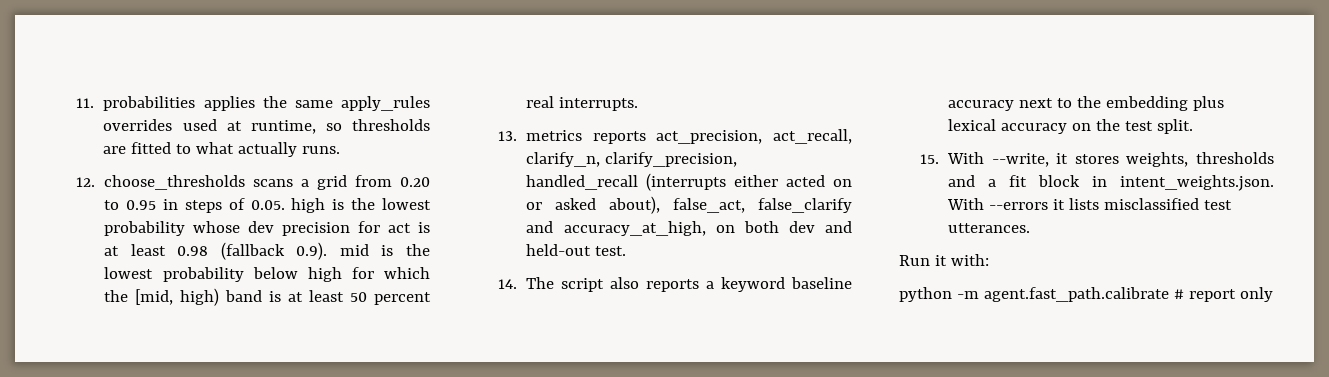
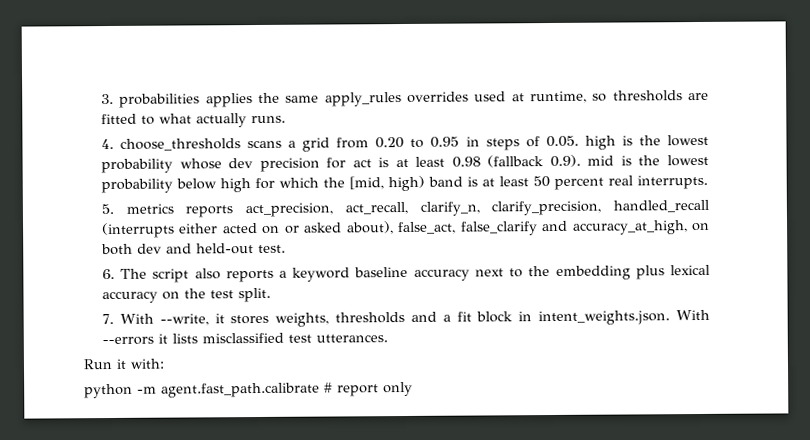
- 11. probabilities applies the same apply_rules overrides used at runtime, so thresholds are fitted to what actually runs.
+ 3. probabilities applies the same apply_rules overrides used at runtime, so thresholds are fitted to what actually runs.
- 12. choose_thresholds scans a grid from 0.20 to 0.95 in steps of 0.05. high is the lowest probability whose dev precision for act is at least 0.98 (fallback 0.9). mid is the lowest probability below high for which the [mid, high) band is at least 50 percent real interrupts.
+ 4. choose_thresholds scans a grid from 0.20 to 0.95 in steps of 0.05. high is the lowest probability whose dev precision for act is at least 0.98 (fallback 0.9). mid is the lowest probability below high for which the [mid, high) band is at least 50 percent real interrupts.
- 13. metrics reports act_precision, act_recall, clarify_n, clarify_precision, handled_recall (interrupts either acted on or asked about), false_act, false_clarify and accuracy_at_high, on both dev and held-out test.
+ 5. metrics reports act_precision, act_recall, clarify_n, clarify_precision, handled_recall (interrupts either acted on or asked about), false_act, false_clarify and accuracy_at_high, on both dev and held-out test.
- 14. The script also reports a keyword baseline accuracy next to the embedding plus lexical accuracy on the test split.
+ 6. The script also reports a keyword baseline accuracy next to the embedding plus lexical accuracy on the test split.
- 15. With --write, it stores weights, thresholds and a fit block in intent_weights.json. With --errors it lists misclassified test utterances.
+ 7. With --write, it stores weights, thresholds and a fit block in intent_weights.json. With --errors it lists misclassified test utterances.

